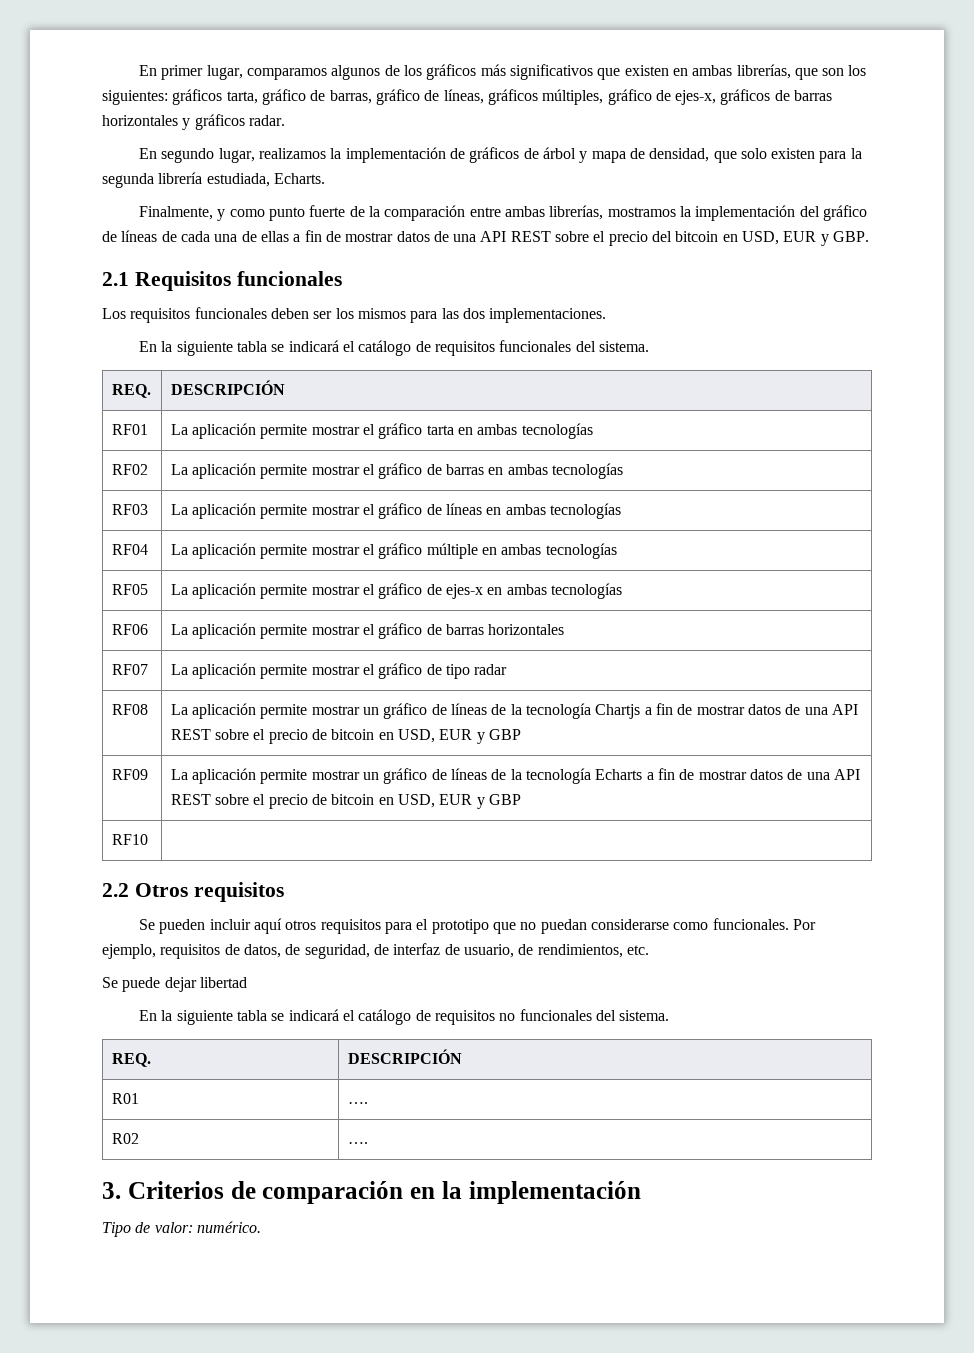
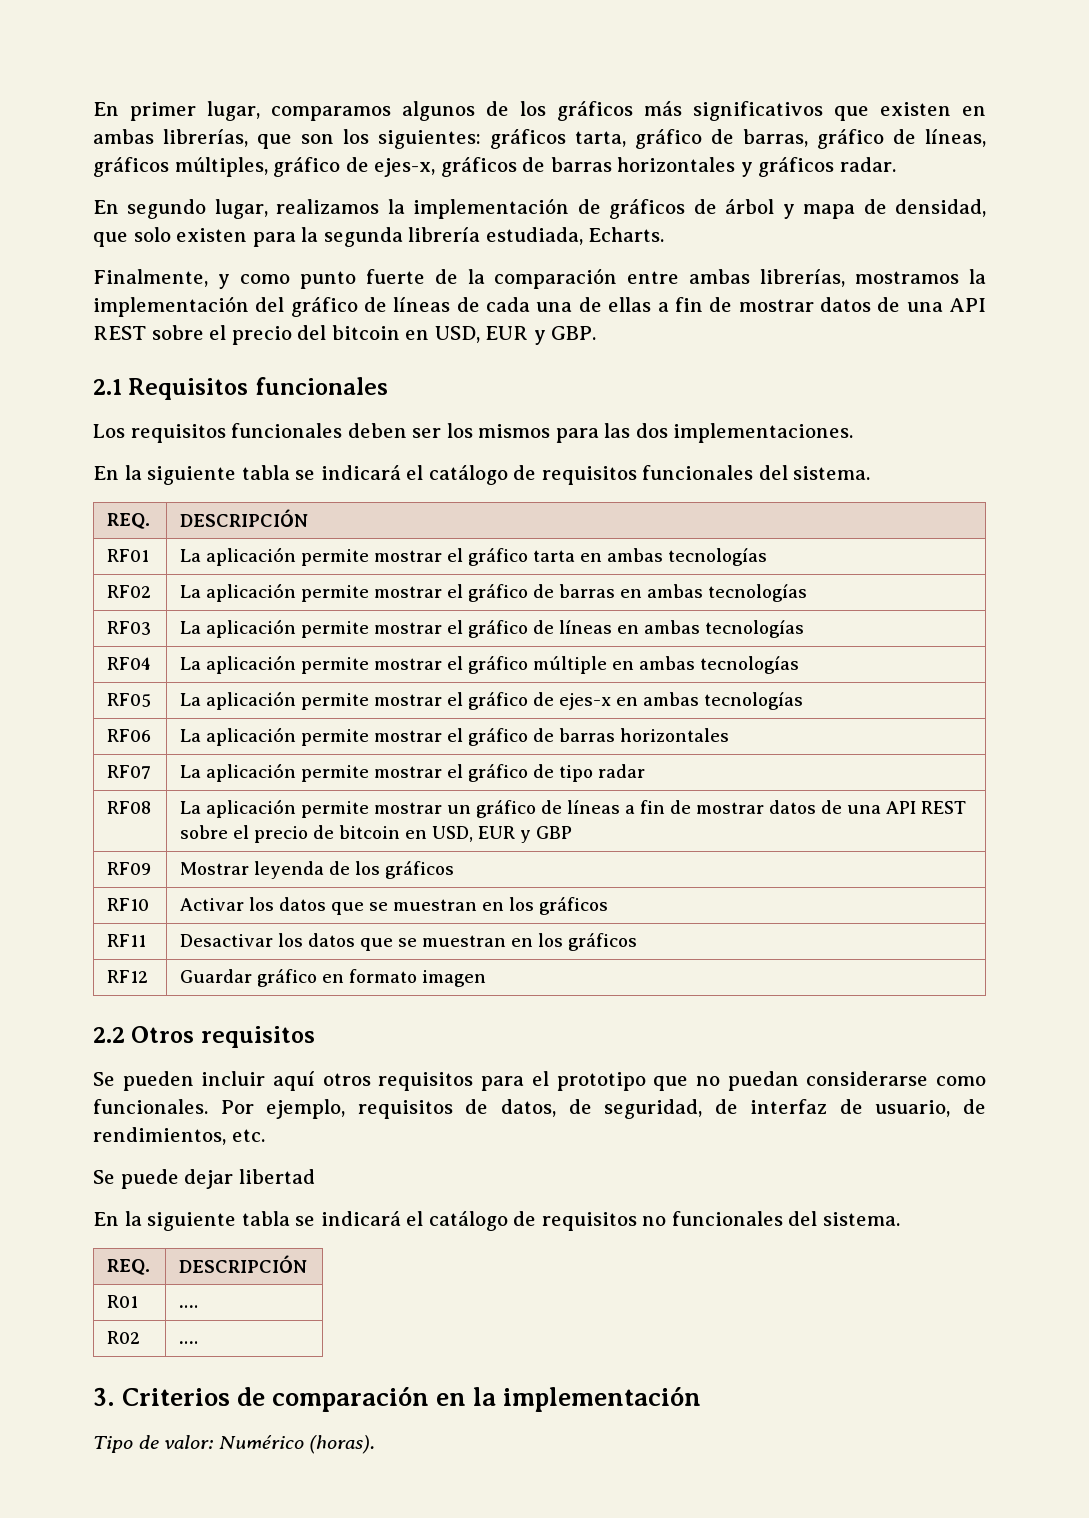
- RF08 | La aplicación permite mostrar un gráfico de líneas de la tecnología Chartjs a fin de mostrar datos de una API REST sobre el precio de bitcoin en USD, EUR y GBP
+ RF08 | La aplicación permite mostrar un gráfico de líneas a fin de mostrar datos de una API REST sobre el precio de bitcoin en USD, EUR y GBP
- RF09 | La aplicación permite mostrar un gráfico de líneas de la tecnología Echarts a fin de mostrar datos de una API REST sobre el precio de bitcoin en USD, EUR y GBP
- RF10 |
+ RF09 | Mostrar leyenda de los gráficos
+ RF10 | Activar los datos que se muestran en los gráficos
+ RF11 | Desactivar los datos que se muestran en los gráficos
+ RF12 | Guardar gráfico en formato imagen
- Tipo de valor: numérico.
+ Tipo de valor: Numérico (horas).

